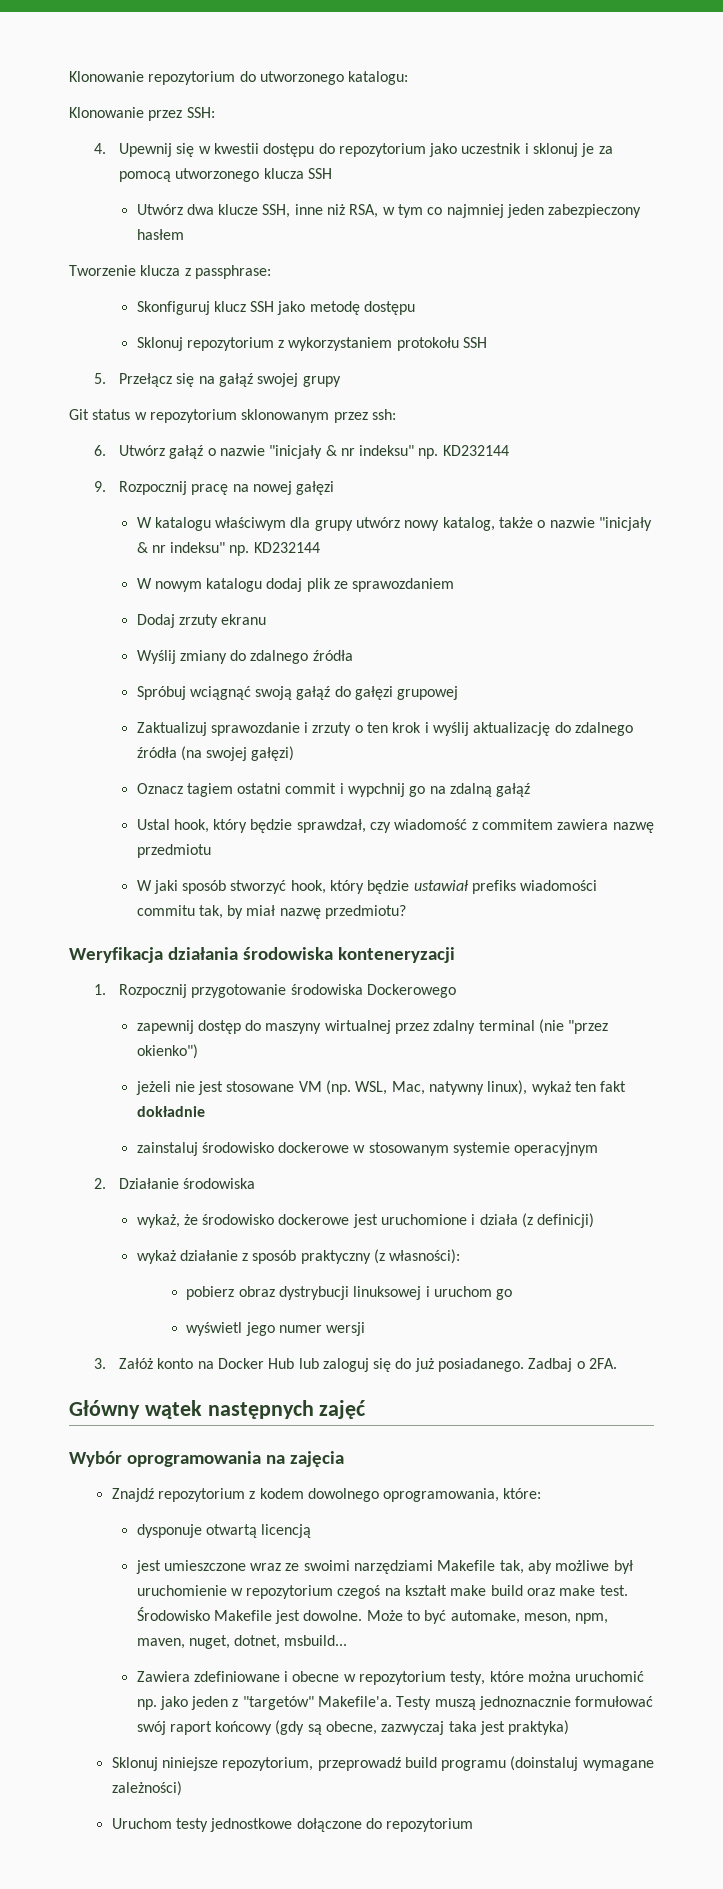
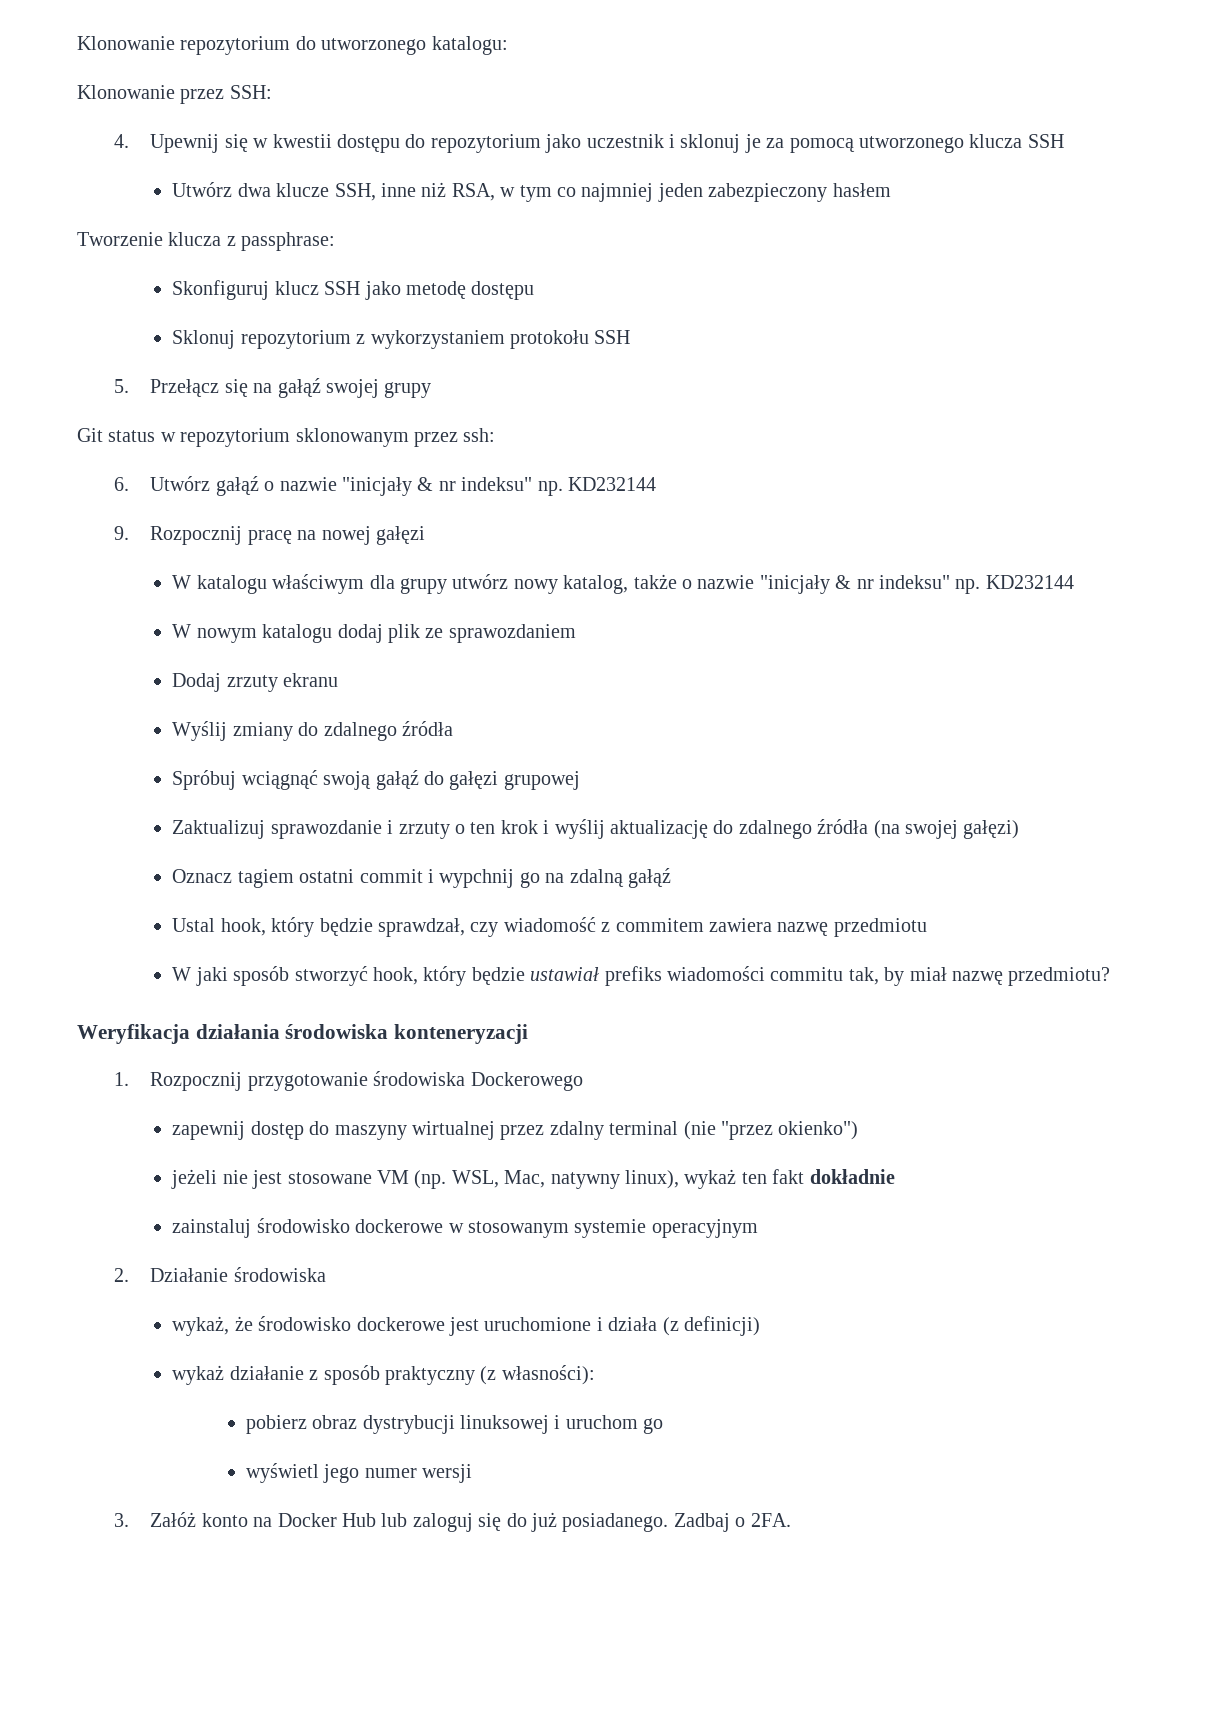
- Główny wątek następnych zajęć
- Wybór oprogramowania na zajęcia
- Znajdź repozytorium z kodem dowolnego oprogramowania, które:
- dysponuje otwartą licencją
- jest umieszczone wraz ze swoimi narzędziami Makefile tak, aby możliwe był uruchomienie w repozytorium czegoś na kształt make build oraz make test. Środowisko Makefile jest dowolne. Może to być automake, meson, npm, maven, nuget, dotnet, msbuild...
- Zawiera zdefiniowane i obecne w repozytorium testy, które można uruchomić np. jako jeden z "targetów" Makefile'a. Testy muszą jednoznacznie formułować swój raport końcowy (gdy są obecne, zazwyczaj taka jest praktyka)
- Sklonuj niniejsze repozytorium, przeprowadź build programu (doinstaluj wymagane zależności)
- Uruchom testy jednostkowe dołączone do repozytorium

